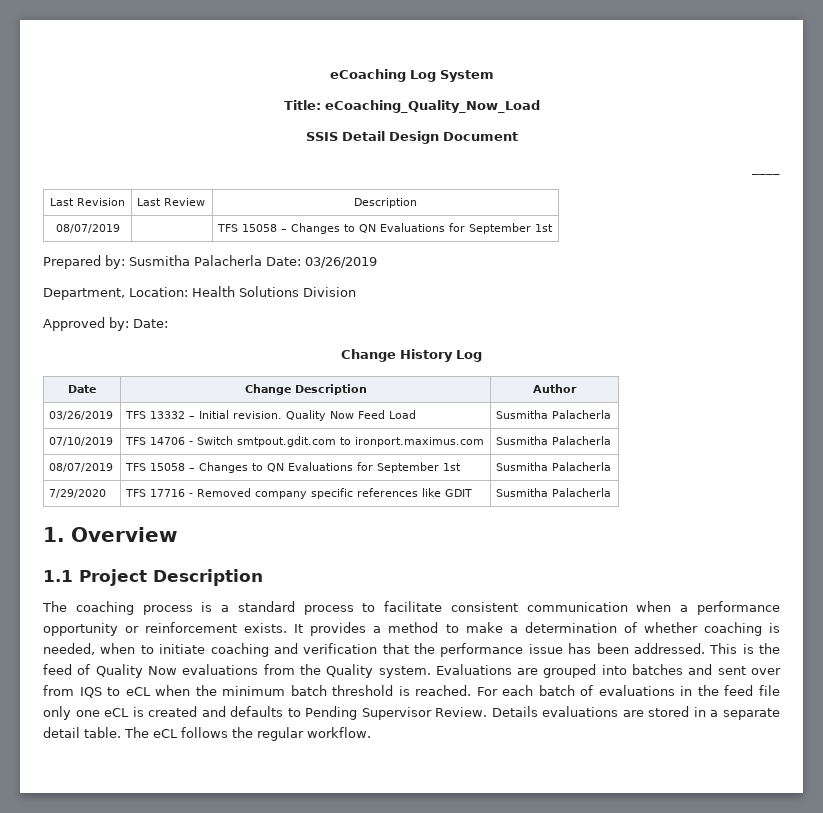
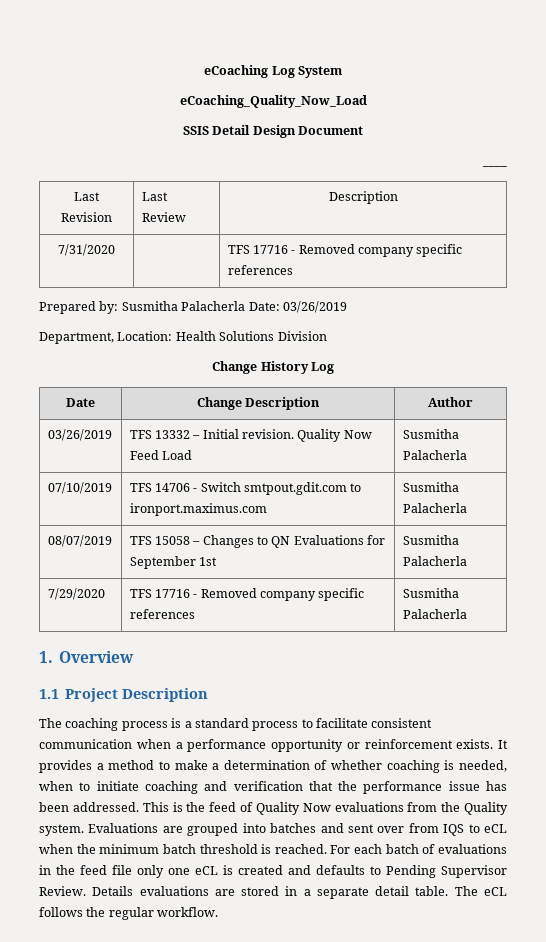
- Title: eCoaching_Quality_Now_Load
+ eCoaching_Quality_Now_Load
- 08/07/2019 | | TFS 15058 – Changes to QN Evaluations for September 1st
+ 7/31/2020 | | TFS 17716 - Removed company specific references
- Approved by: Date:
- 7/29/2020 | TFS 17716 - Removed company specific references like GDIT | Susmitha Palacherla
+ 7/29/2020 | TFS 17716 - Removed company specific references | Susmitha Palacherla

